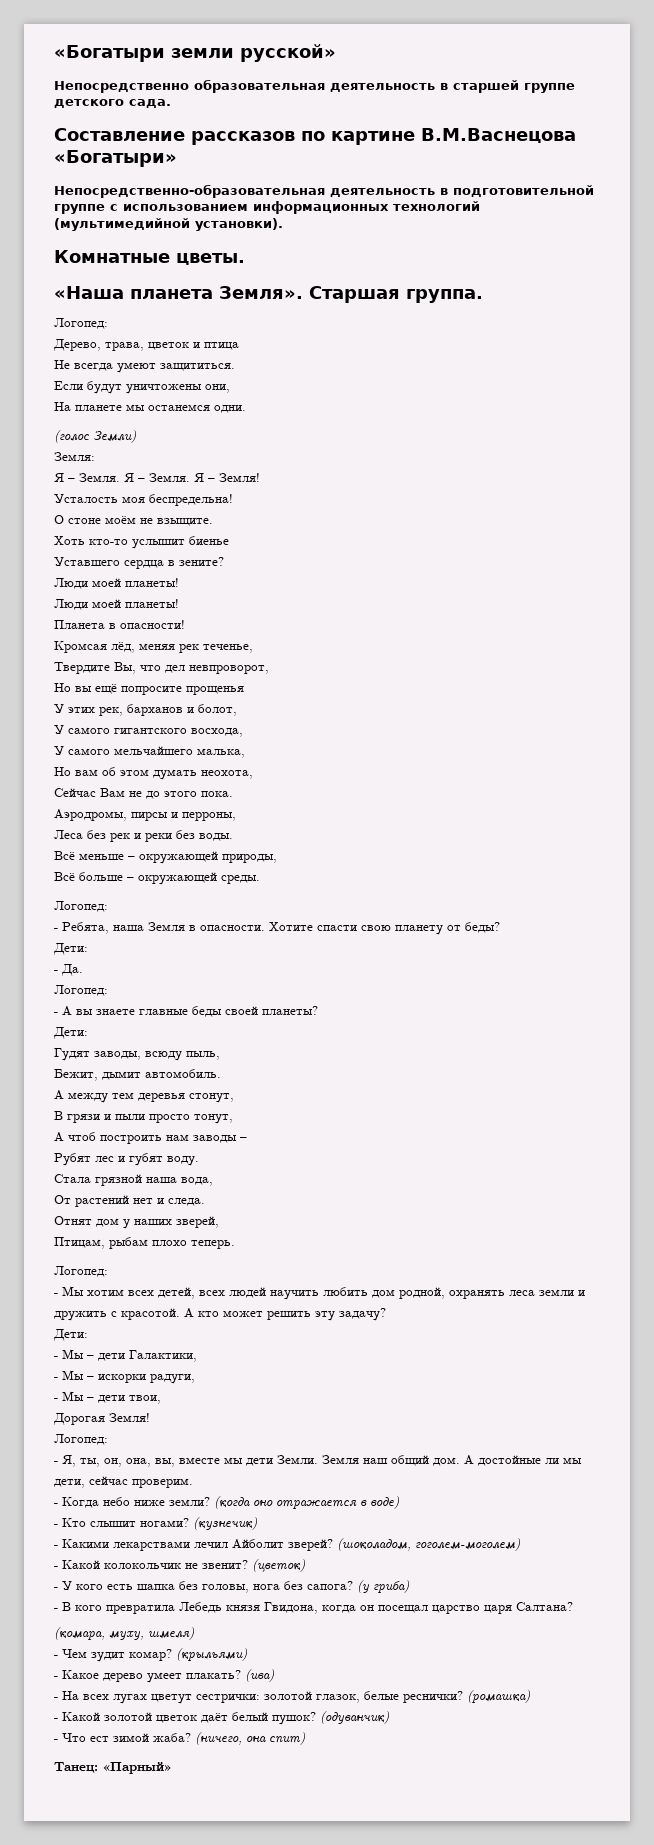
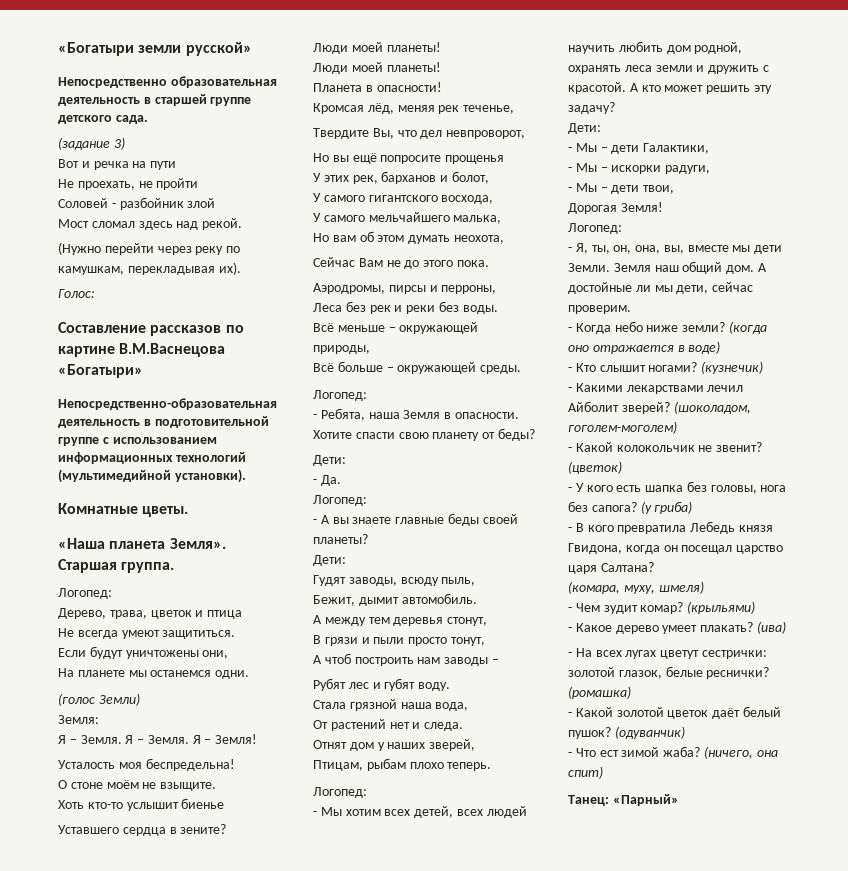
+ (задание 3)
+ Вот и речка на пути
+ Не проехать, не пройти
+ Соловей - разбойник злой
+ Мост сломал здесь над рекой.
+ (Нужно перейти через реку по камушкам, перекладывая их).
+ Голос:

